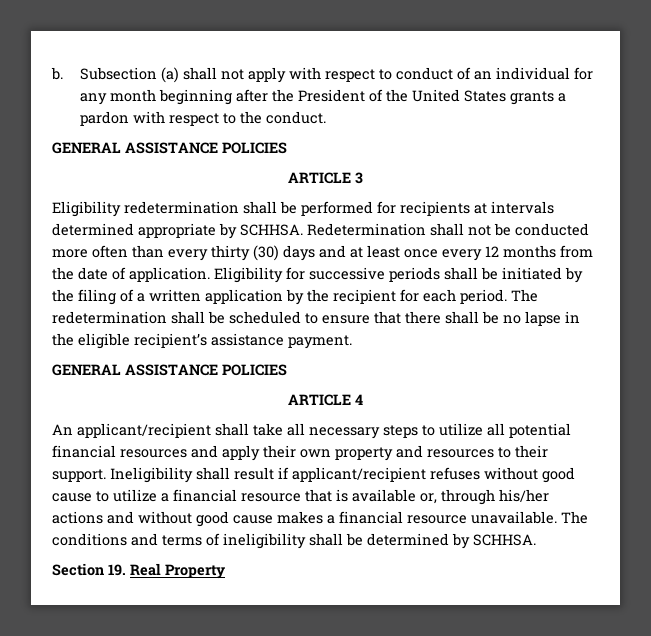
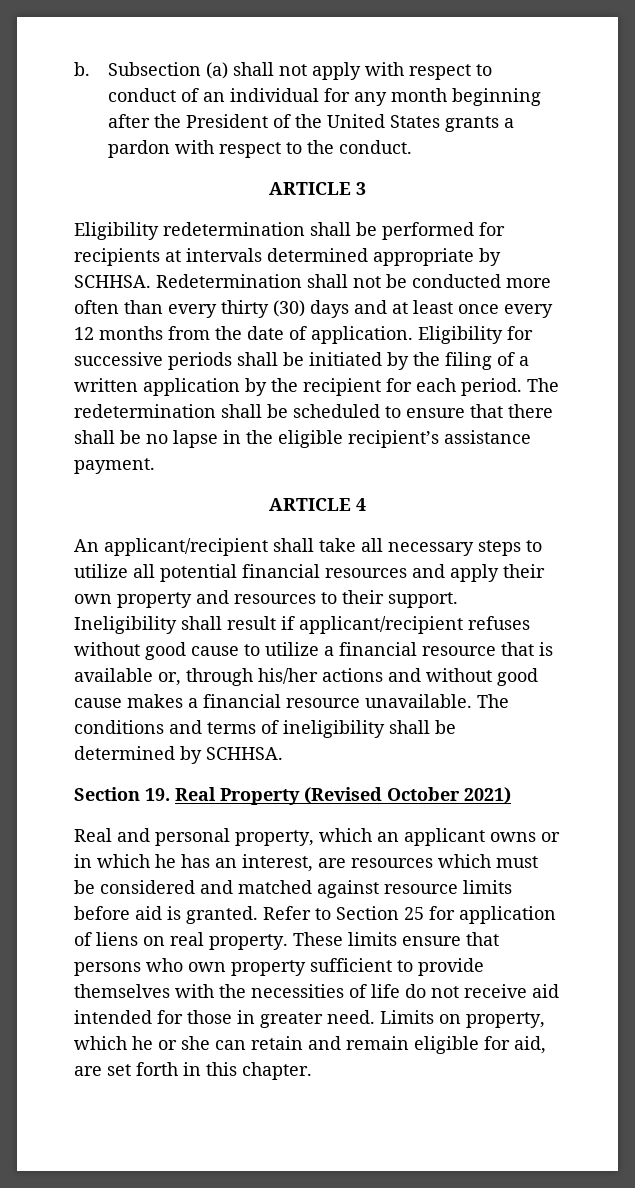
  Subsection (a) shall not apply with respect to conduct of an individual for any month beginning after the President of the United States grants a pardon with respect to the conduct.
- GENERAL ASSISTANCE POLICIES
  The redetermination shall be scheduled to ensure that there shall be no lapse in the eligible recipient’s assistance payment.
- GENERAL ASSISTANCE POLICIES
- Section 19. Real Property
+ Section 19. Real Property (Revised October 2021)
+ Real and personal property, which an applicant owns or in which he has an interest, are resources which must be considered and matched against resource limits before aid is granted. Refer to Section 25 for application of liens on real property. These limits ensure that persons who own property sufficient to provide themselves with the necessities of life do not receive aid intended for those in greater need. Limits on property, which he or she can retain and remain eligible for aid, are set forth in this chapter.

